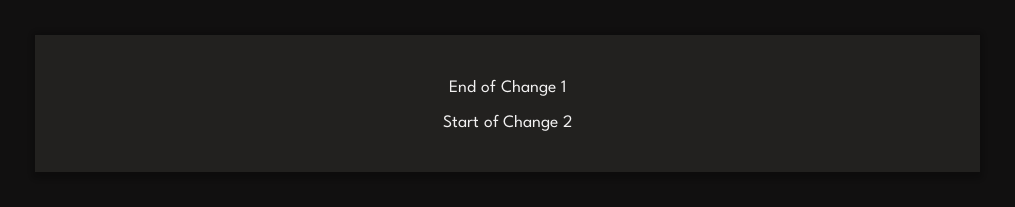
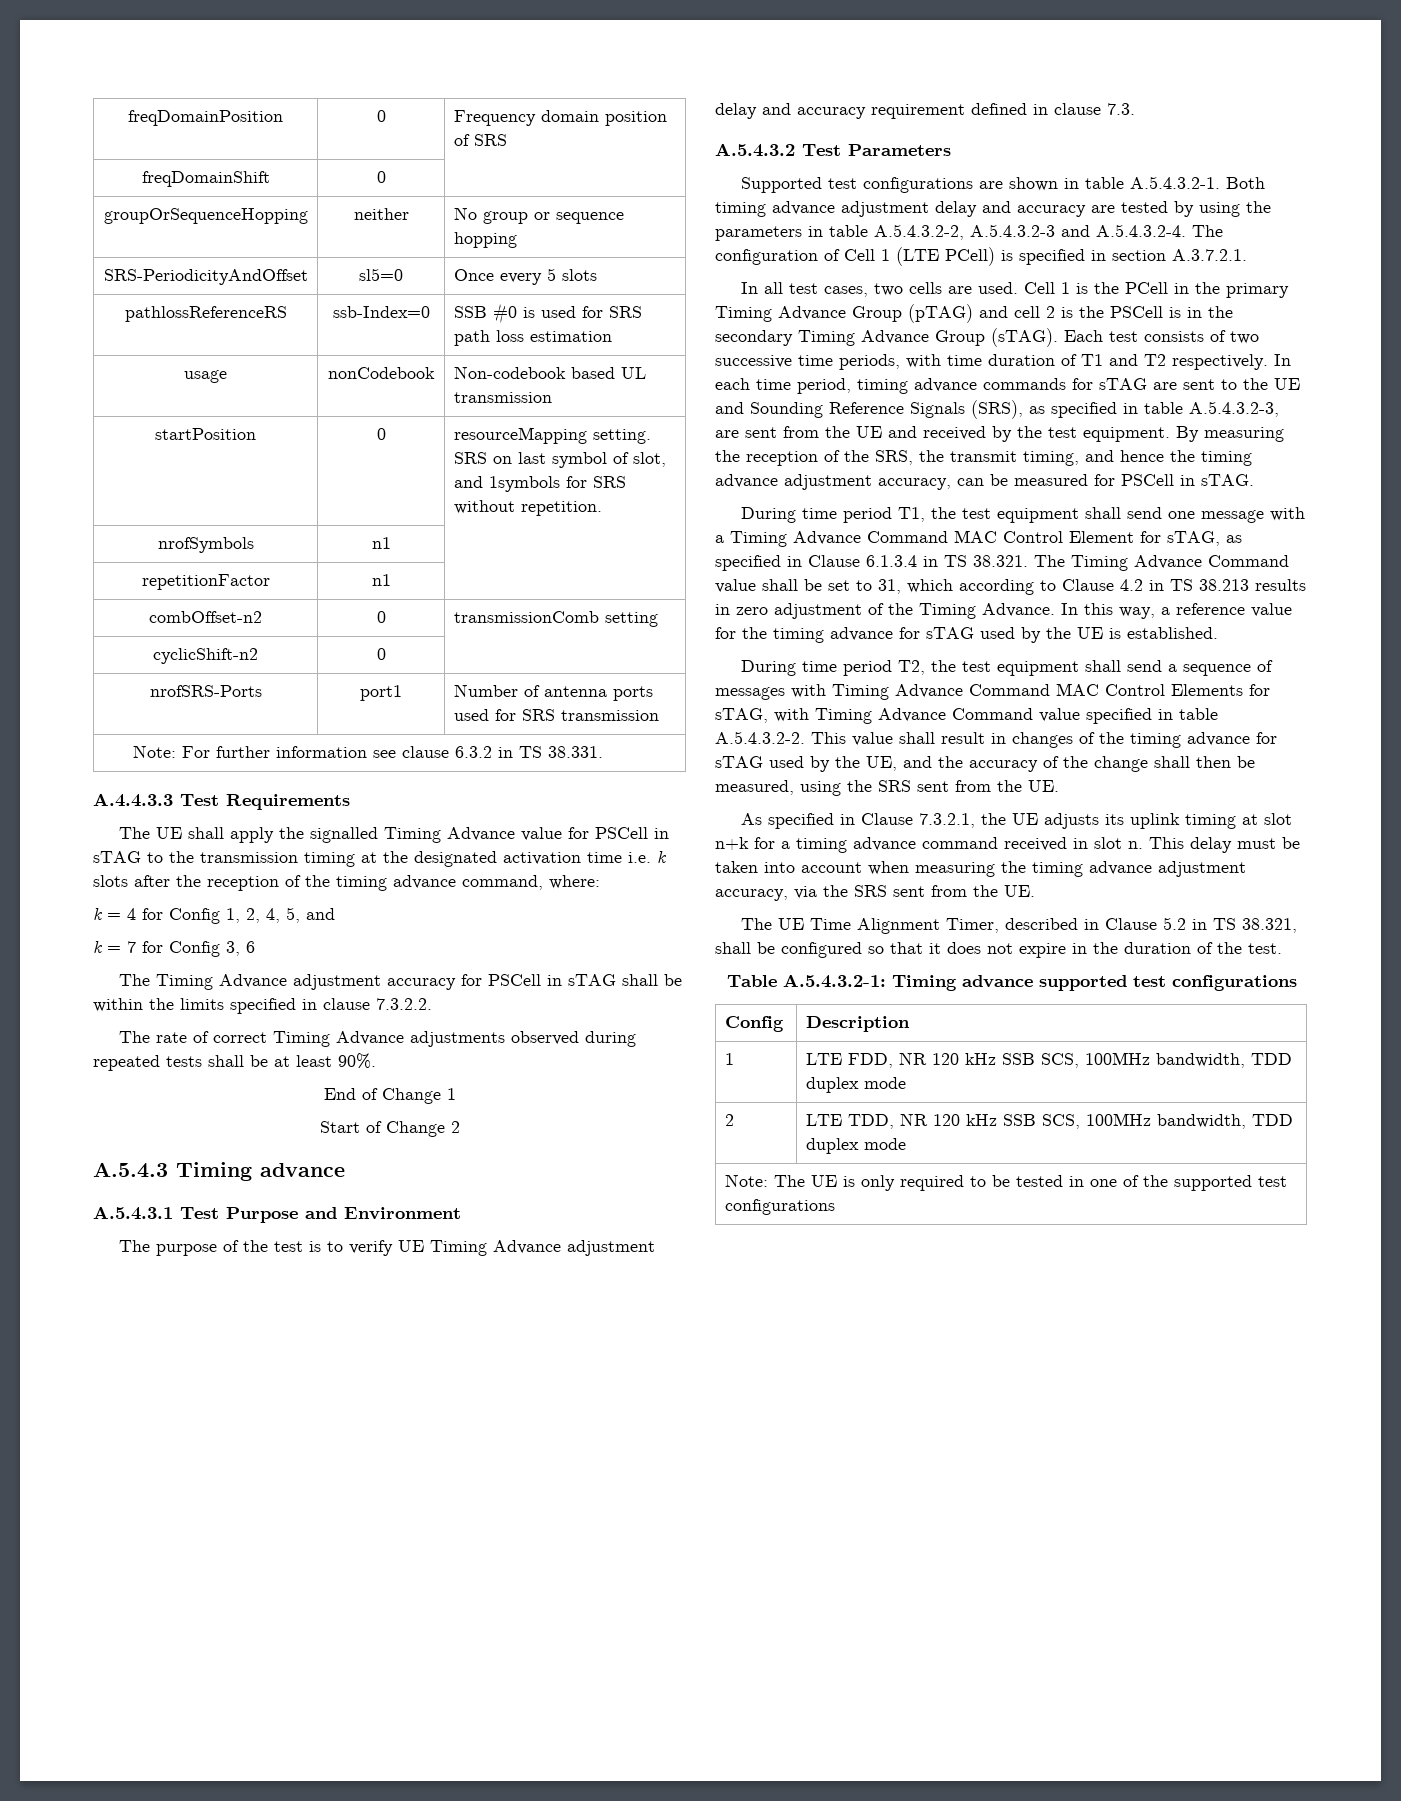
+ freqDomainPosition | 0 | Frequency domain position of SRS
+ freqDomainShift | 0 |
+ groupOrSequenceHopping | neither | No group or sequence hopping
+ SRS-PeriodicityAndOffset | sl5=0 | Once every 5 slots
+ pathlossReferenceRS | ssb-Index=0 | SSB #0 is used for SRS path loss estimation
+ usage | nonCodebook | Non-codebook based UL transmission
+ startPosition | 0 | resourceMapping setting. SRS on last symbol of slot, and 1symbols for SRS without repetition.
+ nrofSymbols | n1 |
+ repetitionFactor | n1 |
+ combOffset-n2 | 0 | transmissionComb setting
+ cyclicShift-n2 | 0 |
+ nrofSRS-Ports | port1 | Number of antenna ports used for SRS transmission
+ Note: For further information see clause 6.3.2 in TS 38.331.
+ A.4.4.3.3 Test Requirements
+ The UE shall apply the signalled Timing Advance value for PSCell in sTAG to the transmission timing at the designated activation time i.e. k slots after the reception of the timing advance command, where:
+ k = 4 for Config 1, 2, 4, 5, and
+ k = 7 for Config 3, 6
+ The Timing Advance adjustment accuracy for PSCell in sTAG shall be within the limits specified in clause 7.3.2.2.
+ The rate of correct Timing Advance adjustments observed during repeated tests shall be at least 90%.
+ A.5.4.3 Timing advance
+ A.5.4.3.1 Test Purpose and Environment
+ The purpose of the test is to verify UE Timing Advance adjustment delay and accuracy requirement defined in clause 7.3.
+ A.5.4.3.2 Test Parameters
+ Supported test configurations are shown in table A.5.4.3.2-1. Both timing advance adjustment delay and accuracy are tested by using the parameters in table A.5.4.3.2-2, A.5.4.3.2-3 and A.5.4.3.2-4. The configuration of Cell 1 (LTE PCell) is specified in section A.3.7.2.1.
+ In all test cases, two cells are used. Cell 1 is the PCell in the primary Timing Advance Group (pTAG) and cell 2 is the PSCell is in the secondary Timing Advance Group (sTAG). Each test consists of two successive time periods, with time duration of T1 and T2 respectively. In each time period, timing advance commands for sTAG are sent to the UE and Sounding Reference Signals (SRS), as specified in table A.5.4.3.2-3, are sent from the UE and received by the test equipment. By measuring the reception of the SRS, the transmit timing, and hence the timing advance adjustment accuracy, can be measured for PSCell in sTAG.
+ During time period T1, the test equipment shall send one message with a Timing Advance Command MAC Control Element for sTAG, as specified in Clause 6.1.3.4 in TS 38.321. The Timing Advance Command value shall be set to 31, which according to Clause 4.2 in TS 38.213 results in zero adjustment of the Timing Advance. In this way, a reference value for the timing advance for sTAG used by the UE is established.
+ During time period T2, the test equipment shall send a sequence of messages with Timing Advance Command MAC Control Elements for sTAG, with Timing Advance Command value specified in table A.5.4.3.2-2. This value shall result in changes of the timing advance for sTAG used by the UE, and the accuracy of the change shall then be measured, using the SRS sent from the UE.
+ As specified in Clause 7.3.2.1, the UE adjusts its uplink timing at slot n+k for a timing advance command received in slot n. This delay must be taken into account when measuring the timing advance adjustment accuracy, via the SRS sent from the UE.
+ The UE Time Alignment Timer, described in Clause 5.2 in TS 38.321, shall be configured so that it does not expire in the duration of the test.
+ Table A.5.4.3.2-1: Timing advance supported test configurations
+ Config | Description
+ 1 | LTE FDD, NR 120 kHz SSB SCS, 100MHz bandwidth, TDD duplex mode
+ 2 | LTE TDD, NR 120 kHz SSB SCS, 100MHz bandwidth, TDD duplex mode
+ Note: The UE is only required to be tested in one of the supported test configurations

